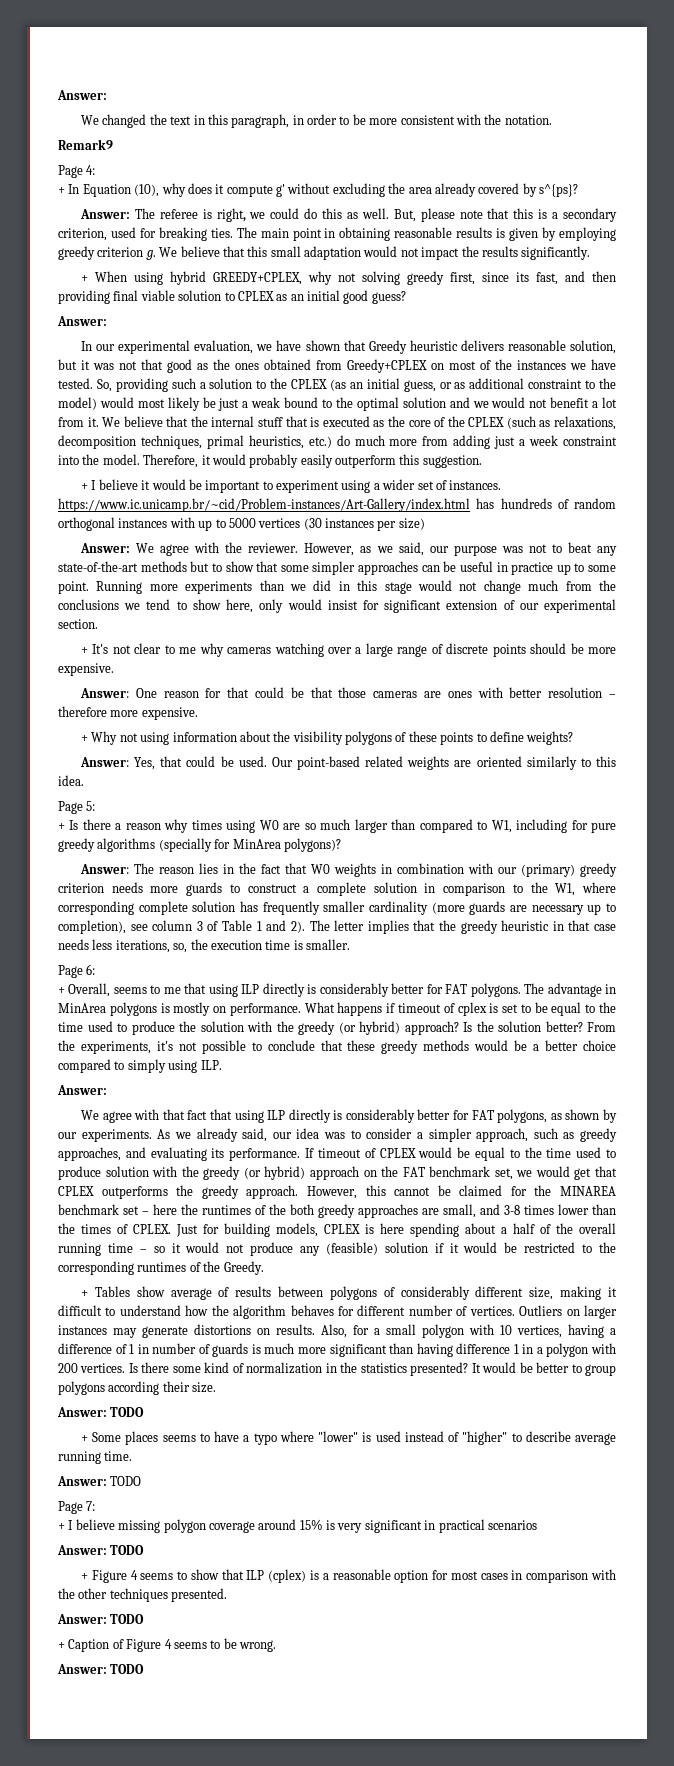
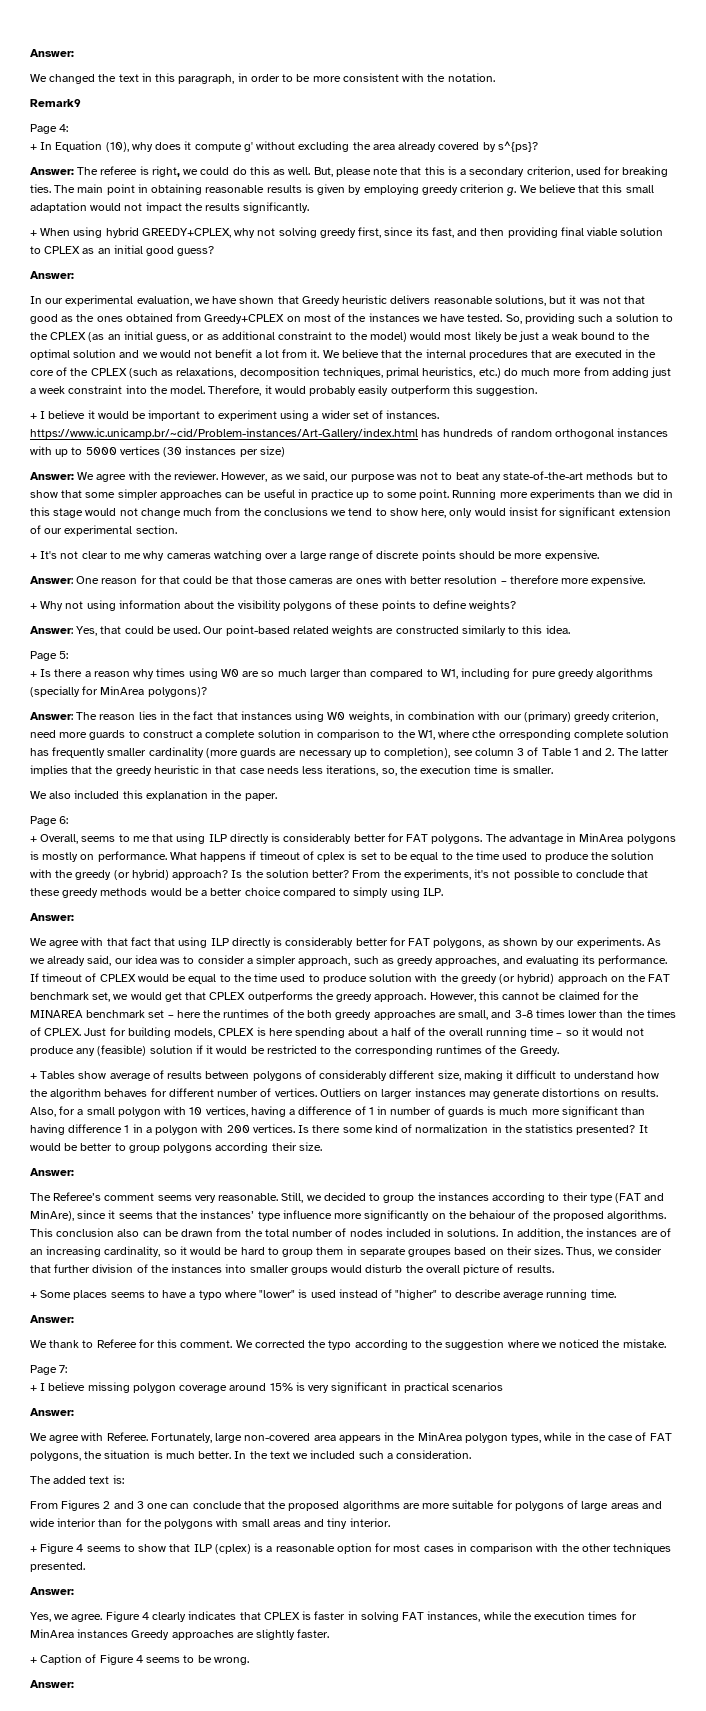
- In our experimental evaluation, we have shown that Greedy heuristic delivers reasonable solution, but it was not that good as the ones obtained from Greedy+CPLEX on most of the instances we have tested.
+ In our experimental evaluation, we have shown that Greedy heuristic delivers reasonable solutions, but it was not that good as the ones obtained from Greedy+CPLEX on most of the instances we have tested.
- We believe that the internal stuff that is executed as the core of the CPLEX (such as relaxations, decomposition techniques, primal heuristics, etc.) do much more from adding just a week constraint into the model.
+ We believe that the internal procedures that are executed in the core of the CPLEX (such as relaxations, decomposition techniques, primal heuristics, etc.) do much more from adding just a week constraint into the model.
- Our point-based related weights are oriented similarly to this idea.
+ Our point-based related weights are constructed similarly to this idea.
- The reason lies in the fact that W0 weights in combination with our (primary) greedy criterion needs more guards to construct a complete solution in comparison to the W1, where corresponding complete solution has frequently smaller cardinality (more guards are necessary up to completion), see column 3 of Table 1 and 2). The letter implies that the greedy heuristic in that case needs less iterations, so, the execution time is smaller.
+ The reason lies in the fact that instances using W0 weights, in combination with our (primary) greedy criterion, need more guards to construct a complete solution in comparison to the W1, where cthe orresponding complete solution has frequently smaller cardinality (more guards are necessary up to completion), see column 3 of Table 1 and 2. The latter implies that the greedy heuristic in that case needs less iterations, so, the execution time is smaller.
+ We also included this explanation in the paper.
  It would be better to group polygons according their size.
- Answer: TODO
+ Answer:
+ The Referee’s comment seems very reasonable. Still, we decided to group the instances according to their type (FAT and MinAre), since it seems that the instances’ type influence more significantly on the behaiour of the proposed algorithms. This conclusion also can be drawn from the total number of nodes included in solutions. In addition, the instances are of an increasing cardinality, so it would be hard to group them in separate groupes based on their sizes. Thus, we consider that further division of the instances into smaller groups would disturb the overall picture of results.
  + Some places seems to have a typo where "lower" is used instead of "higher" to describe average running time.
- Answer: TODO
+ Answer:
+ We thank to Referee for this comment. We corrected the typo according to the suggestion where we noticed the mistake.
  + I believe missing polygon coverage around 15% is very significant in practical scenarios
- Answer: TODO
+ Answer:
+ We agree with Referee. Fortunately, large non-covered area appears in the MinArea polygon types, while in the case of FAT polygons, the situation is much better. In the text we included such a consideration.
+ The added text is:
+ From Figures 2 and 3 one can conclude that the proposed algorithms are more suitable for polygons of large areas and wide interior than for the polygons with small areas and tiny interior.
  + Figure 4 seems to show that ILP (cplex) is a reasonable option for most cases in comparison with the other techniques presented.
- Answer: TODO
+ Answer:
+ Yes, we agree. Figure 4 clearly indicates that CPLEX is faster in solving FAT instances, while the execution times for MinArea instances Greedy approaches are slightly faster.
  + Caption of Figure 4 seems to be wrong.
- Answer: TODO
+ Answer:

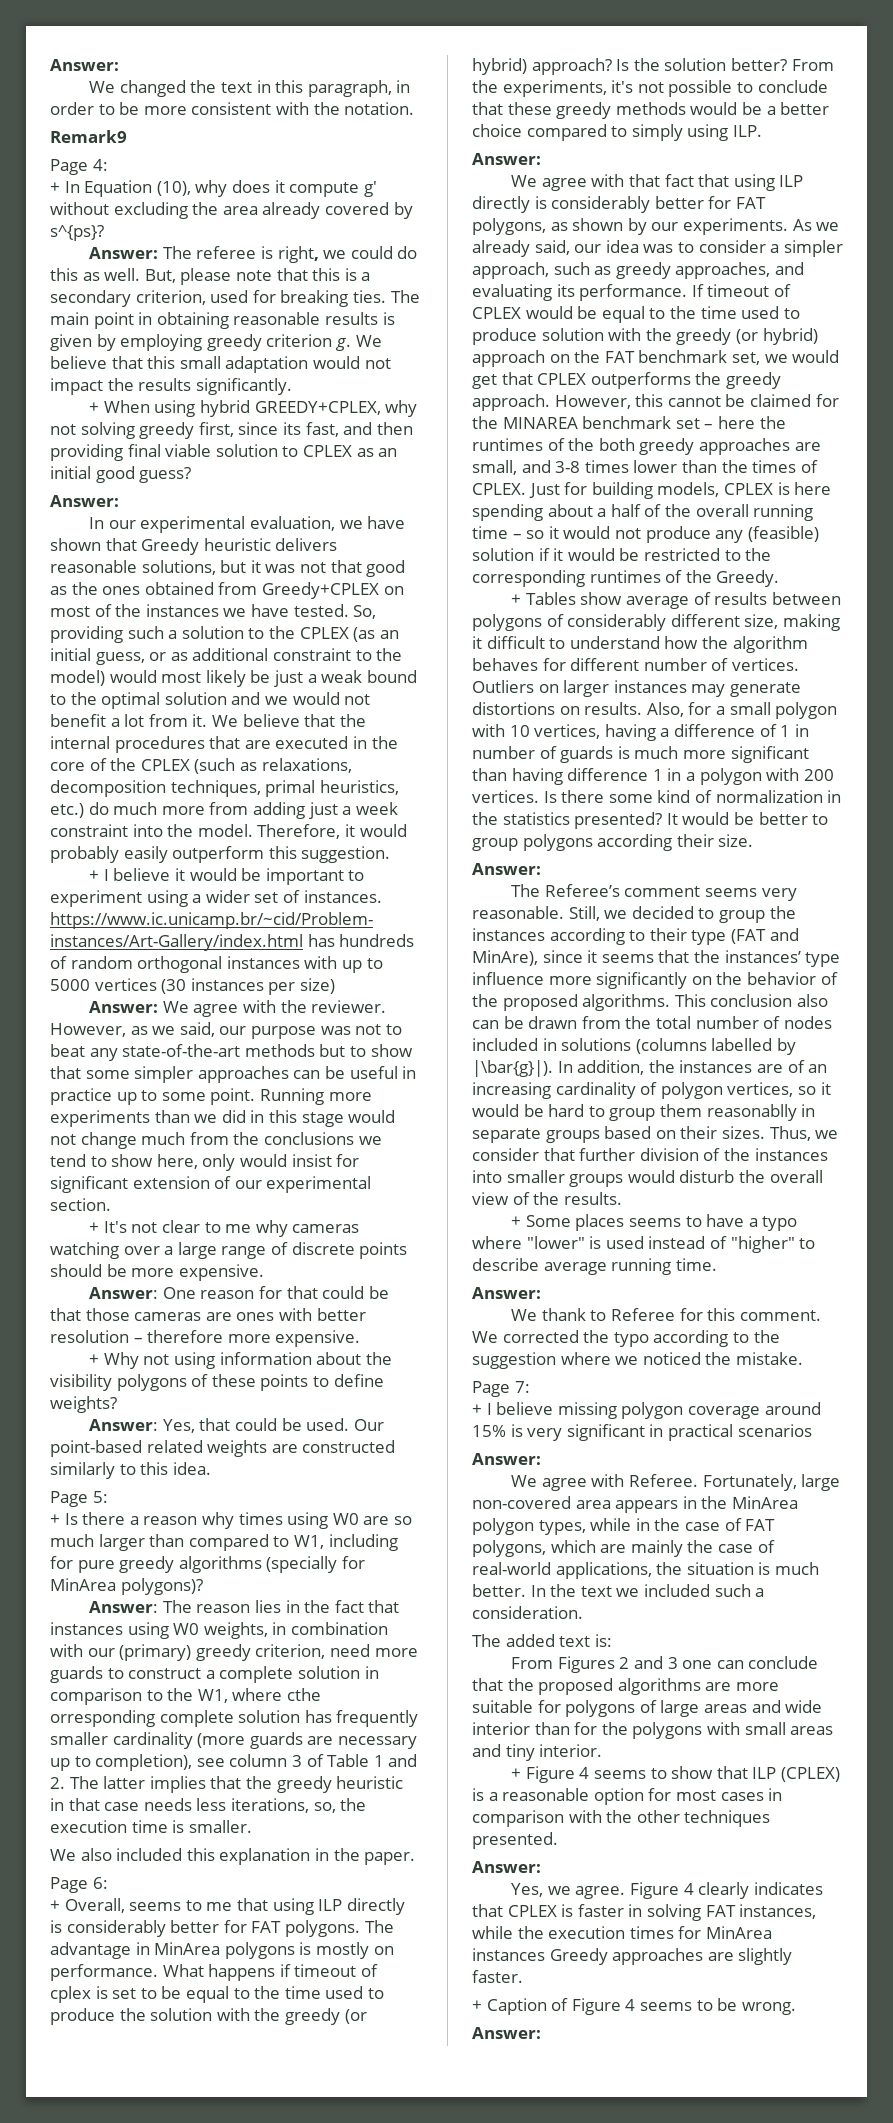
- Still, we decided to group the instances according to their type (FAT and MinAre), since it seems that the instances’ type influence more significantly on the behaiour of the proposed algorithms.
+ Still, we decided to group the instances according to their type (FAT and MinAre), since it seems that the instances’ type influence more significantly on the behavior of the proposed algorithms.
- This conclusion also can be drawn from the total number of nodes included in solutions.
+ This conclusion also can be drawn from the total number of nodes included in solutions (columns labelled by |\bar{g}|).
- In addition, the instances are of an increasing cardinality, so it would be hard to group them in separate groupes based on their sizes.
+ In addition, the instances are of an increasing cardinality of polygon vertices, so it would be hard to group them reasonablly in separate groups based on their sizes.
- Thus, we consider that further division of the instances into smaller groups would disturb the overall picture of results.
+ Thus, we consider that further division of the instances into smaller groups would disturb the overall view of the results.
- Fortunately, large non-covered area appears in the MinArea polygon types, while in the case of FAT polygons, the situation is much better.
+ Fortunately, large non-covered area appears in the MinArea polygon types, while in the case of FAT polygons, which are mainly the case of real-world applications, the situation is much better.
- + Figure 4 seems to show that ILP (cplex) is a reasonable option for most cases in comparison with the other techniques presented.
+ + Figure 4 seems to show that ILP (CPLEX) is a reasonable option for most cases in comparison with the other techniques presented.

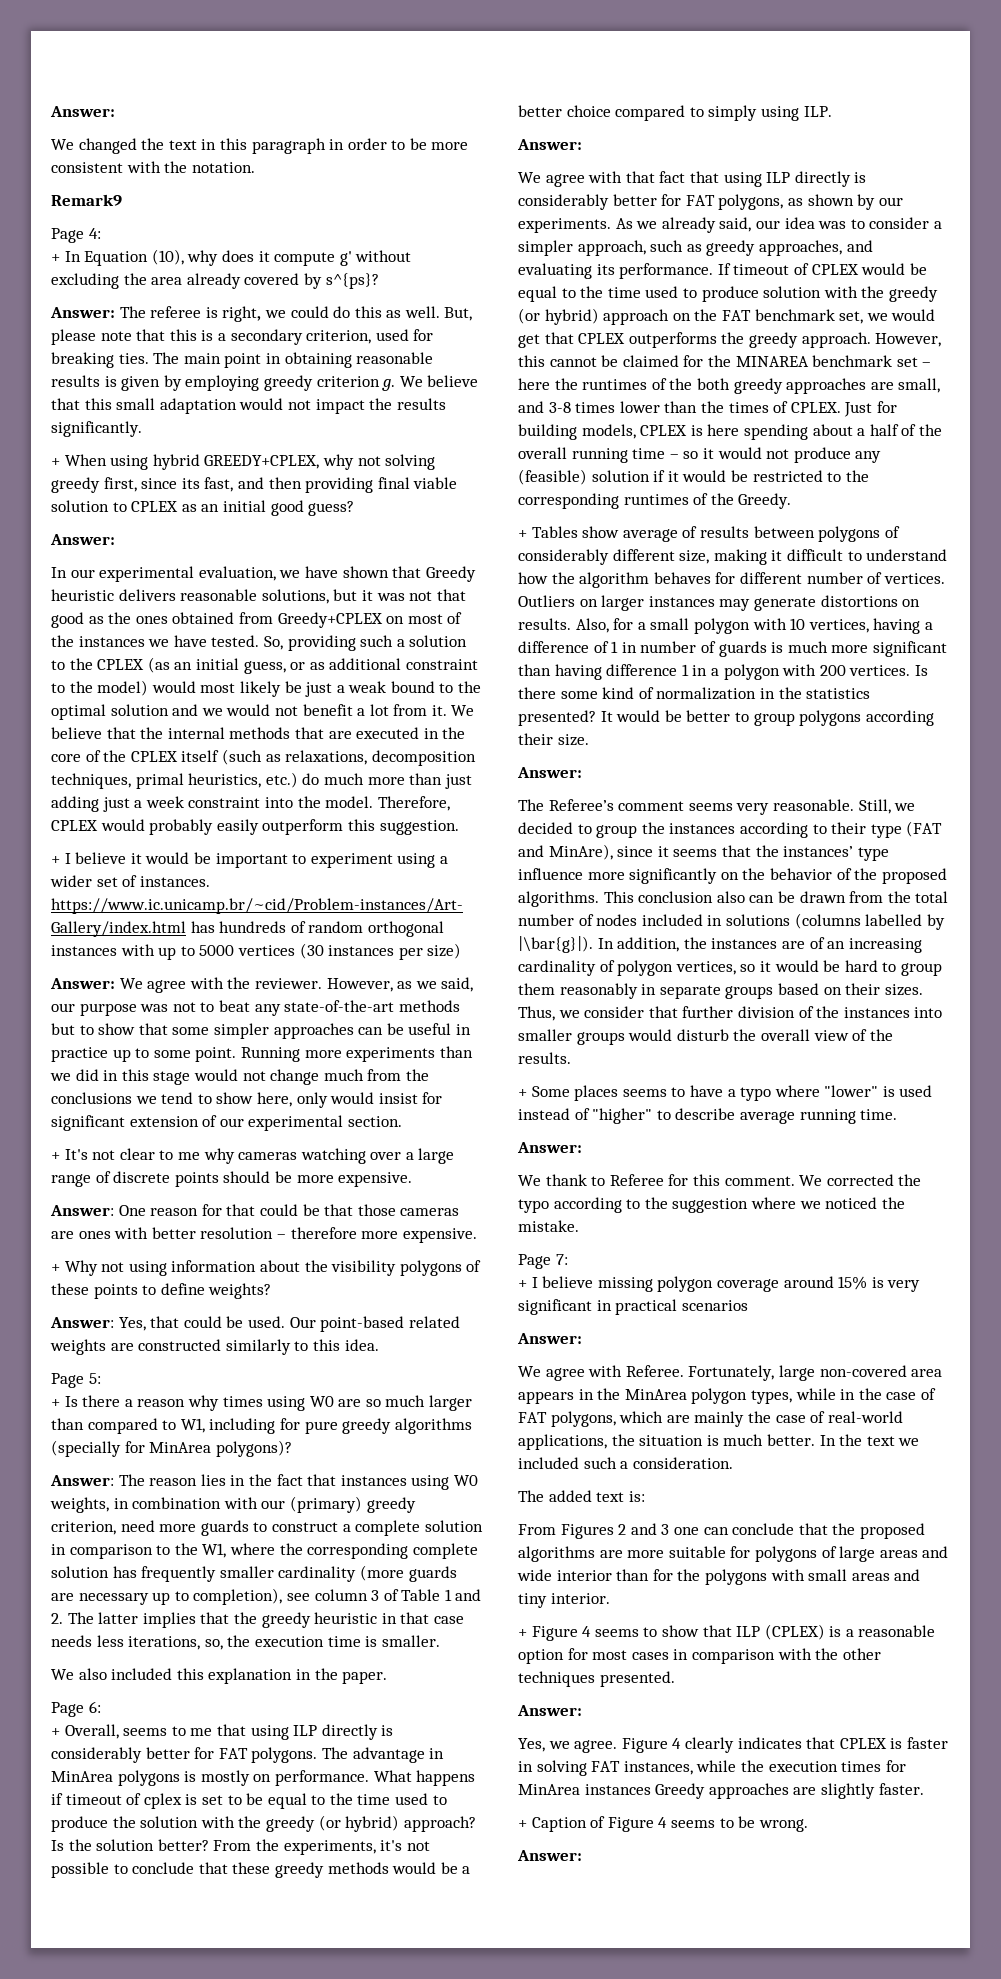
- We changed the text in this paragraph, in order to be more consistent with the notation.
+ We changed the text in this paragraph in order to be more consistent with the notation.
- We believe that the internal procedures that are executed in the core of the CPLEX (such as relaxations, decomposition techniques, primal heuristics, etc.) do much more from adding just a week constraint into the model.
+ We believe that the internal methods that are executed in the core of the CPLEX itself (such as relaxations, decomposition techniques, primal heuristics, etc.) do much more than just adding just a week constraint into the model.
- Therefore, it would probably easily outperform this suggestion.
+ Therefore, CPLEX would probably easily outperform this suggestion.
- The reason lies in the fact that instances using W0 weights, in combination with our (primary) greedy criterion, need more guards to construct a complete solution in comparison to the W1, where cthe orresponding complete solution has frequently smaller cardinality (more guards are necessary up to completion), see column 3 of Table 1 and 2. The latter implies that the greedy heuristic in that case needs less iterations, so, the execution time is smaller.
+ The reason lies in the fact that instances using W0 weights, in combination with our (primary) greedy criterion, need more guards to construct a complete solution in comparison to the W1, where the corresponding complete solution has frequently smaller cardinality (more guards are necessary up to completion), see column 3 of Table 1 and 2. The latter implies that the greedy heuristic in that case needs less iterations, so, the execution time is smaller.
- In addition, the instances are of an increasing cardinality of polygon vertices, so it would be hard to group them reasonablly in separate groups based on their sizes.
+ In addition, the instances are of an increasing cardinality of polygon vertices, so it would be hard to group them reasonably in separate groups based on their sizes.

